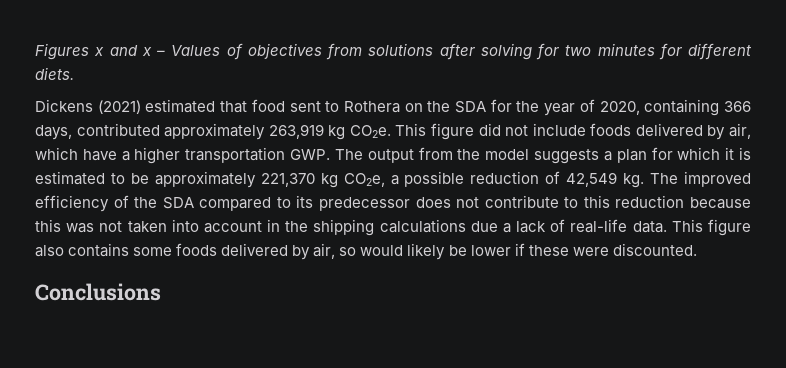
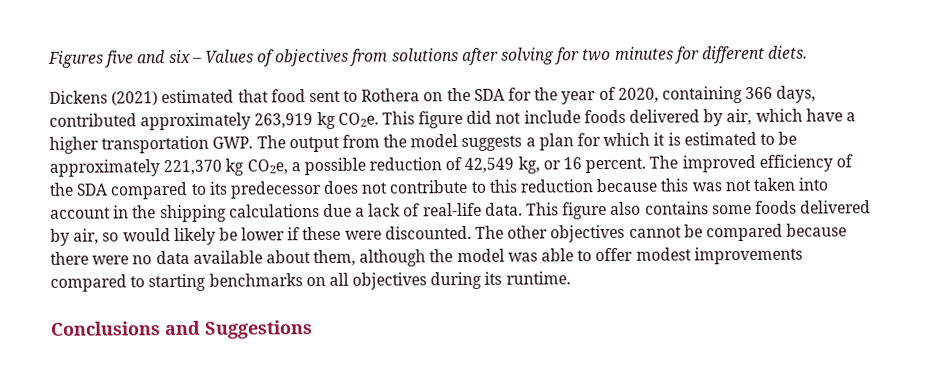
- Figures x and x – Values of objectives from solutions after solving for two minutes for different diets.
+ Figures five and six – Values of objectives from solutions after solving for two minutes for different diets.
- This figure did not include foods delivered by air, which have a higher transportation GWP. The output from the model suggests a plan for which it is estimated to be approximately 221,370 kg CO2e, a possible reduction of 42,549 kg.
+ This figure did not include foods delivered by air, which have a higher transportation GWP. The output from the model suggests a plan for which it is estimated to be approximately 221,370 kg CO2e, a possible reduction of 42,549 kg, or 16 percent.
+ The other objectives cannot be compared because there were no data available about them, although the model was able to offer modest improvements compared to starting benchmarks on all objectives during its runtime.
- Conclusions
+ Conclusions and Suggestions

